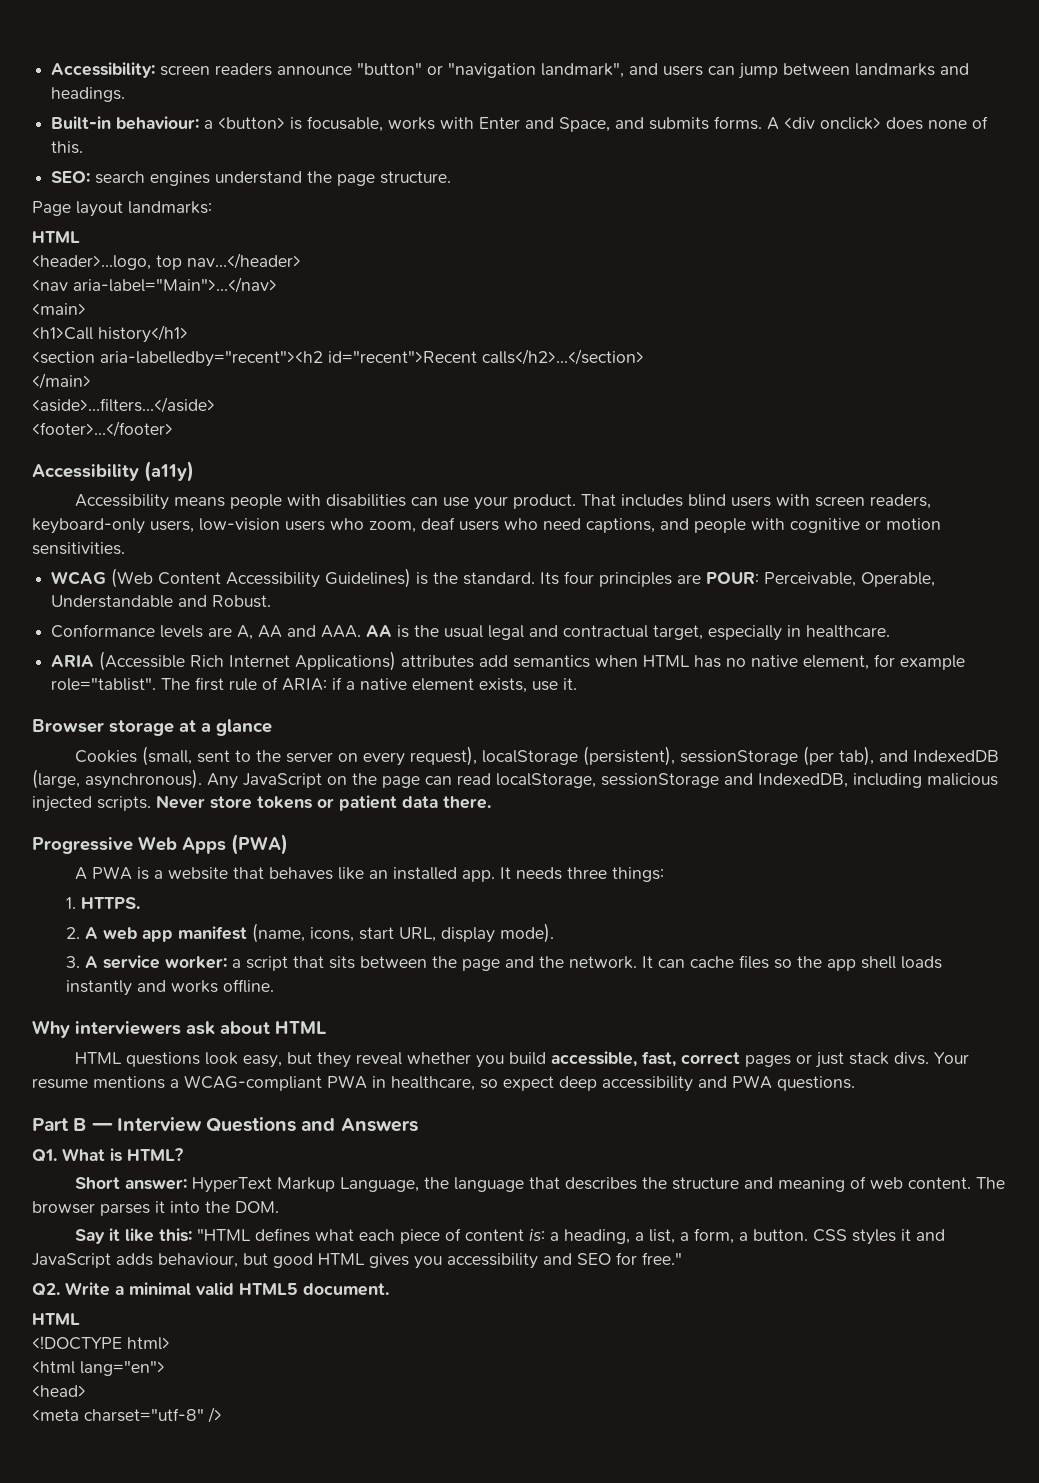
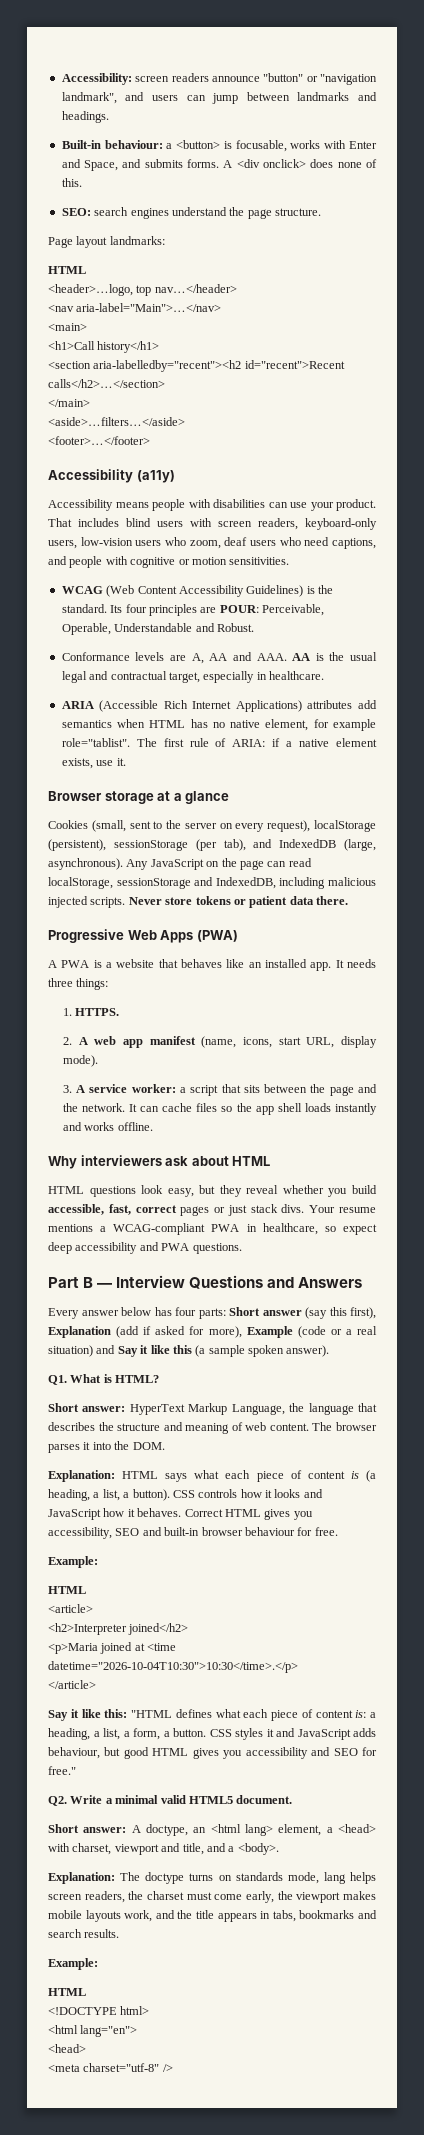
+ Every answer below has four parts: Short answer (say this first), Explanation (add if asked for more), Example (code or a real situation) and Say it like this (a sample spoken answer).
+ Explanation: HTML says what each piece of content is (a heading, a list, a button). CSS controls how it looks and JavaScript how it behaves. Correct HTML gives you accessibility, SEO and built-in browser behaviour for free.
+ Example:
+ HTML
+ <article>
+ <h2>Interpreter joined</h2>
+ <p>Maria joined at <time datetime="2026-10-04T10:30">10:30</time>.</p>
+ </article>
+ Short answer: A doctype, an <html lang> element, a <head> with charset, viewport and title, and a <body>.
+ Explanation: The doctype turns on standards mode, lang helps screen readers, the charset must come early, the viewport makes mobile layouts work, and the title appears in tabs, bookmarks and search results.
+ Example:

